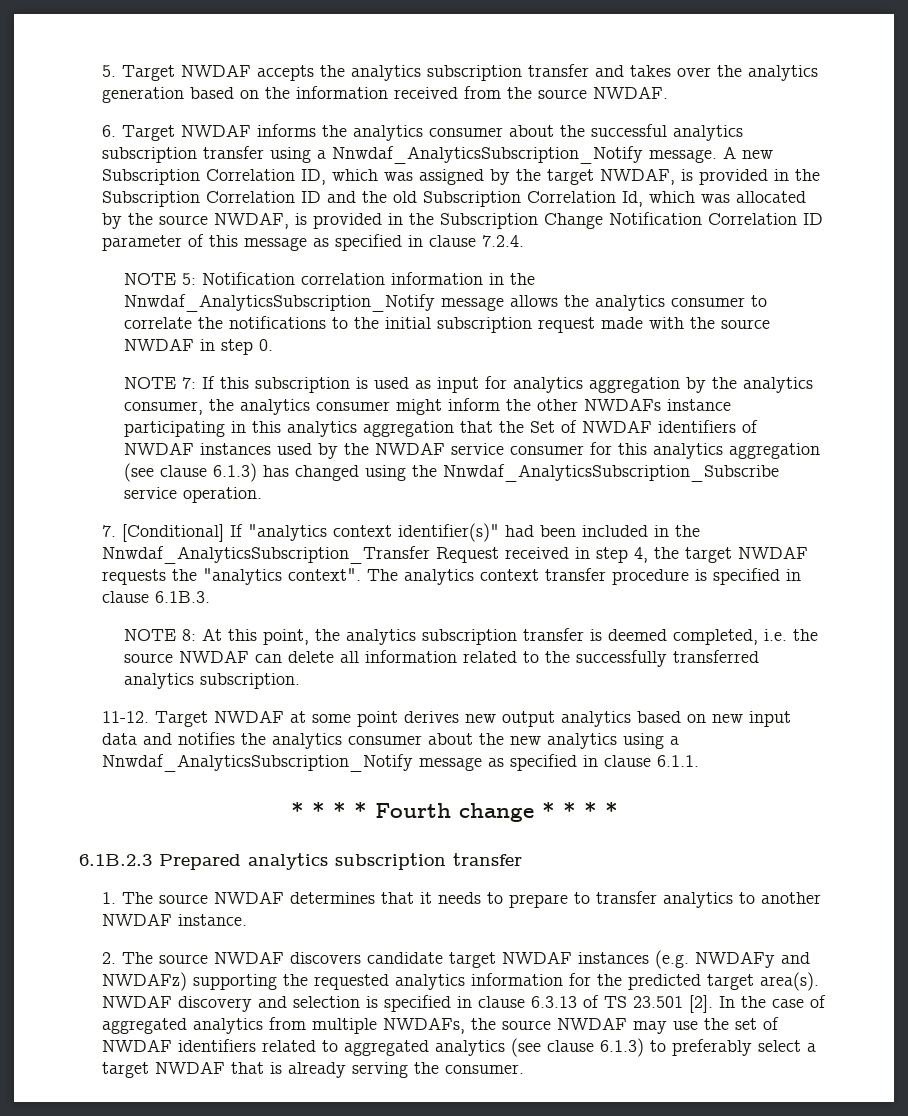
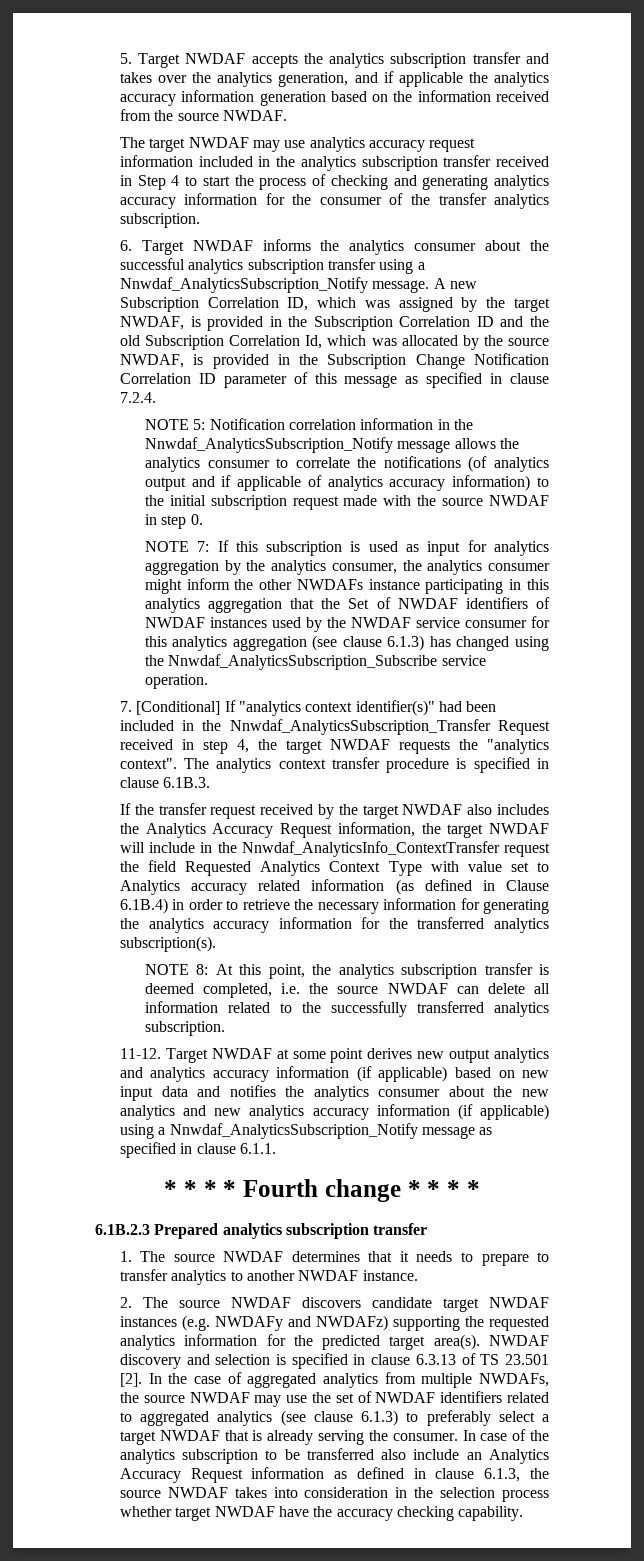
- 5. Target NWDAF accepts the analytics subscription transfer and takes over the analytics generation based on the information received from the source NWDAF.
+ 5. Target NWDAF accepts the analytics subscription transfer and takes over the analytics generation, and if applicable the analytics accuracy information generation based on the information received from the source NWDAF.
+ The target NWDAF may use analytics accuracy request information included in the analytics subscription transfer received in Step 4 to start the process of checking and generating analytics accuracy information for the consumer of the transfer analytics subscription.
- NOTE 5: Notification correlation information in the Nnwdaf_AnalyticsSubscription_Notify message allows the analytics consumer to correlate the notifications to the initial subscription request made with the source NWDAF in step 0.
+ NOTE 5: Notification correlation information in the Nnwdaf_AnalyticsSubscription_Notify message allows the analytics consumer to correlate the notifications (of analytics output and if applicable of analytics accuracy information) to the initial subscription request made with the source NWDAF in step 0.
+ If the transfer request received by the target NWDAF also includes the Analytics Accuracy Request information, the target NWDAF will include in the Nnwdaf_AnalyticsInfo_ContextTransfer request the field Requested Analytics Context Type with value set to Analytics accuracy related information (as defined in Clause 6.1B.4) in order to retrieve the necessary information for generating the analytics accuracy information for the transferred analytics subscription(s).
- Target NWDAF at some point derives new output analytics based on new input data and notifies the analytics consumer about the new analytics using a Nnwdaf_AnalyticsSubscription_Notify message as specified in clause 6.1.1.
+ Target NWDAF at some point derives new output analytics and analytics accuracy information (if applicable) based on new input data and notifies the analytics consumer about the new analytics and new analytics accuracy information (if applicable) using a Nnwdaf_AnalyticsSubscription_Notify message as specified in clause 6.1.1.
+ In case of the analytics subscription to be transferred also include an Analytics Accuracy Request information as defined in clause 6.1.3, the source NWDAF takes into consideration in the selection process whether target NWDAF have the accuracy checking capability.

